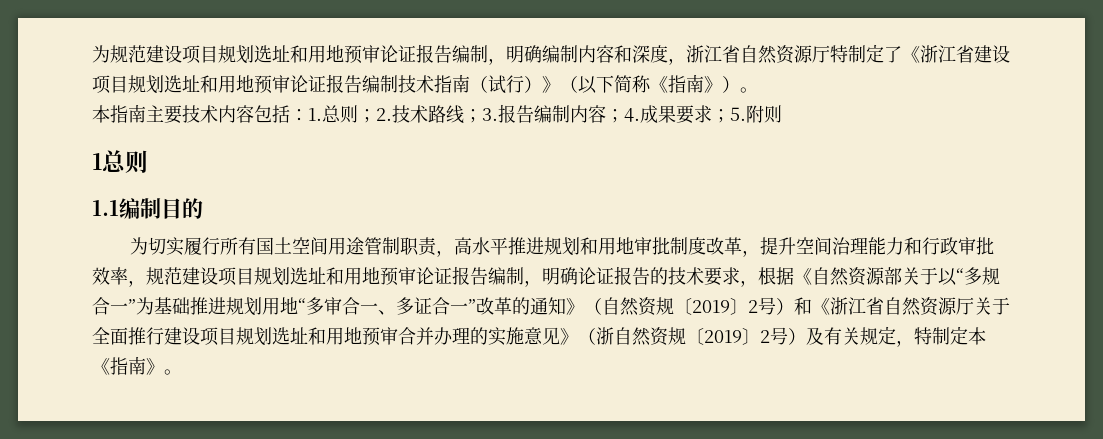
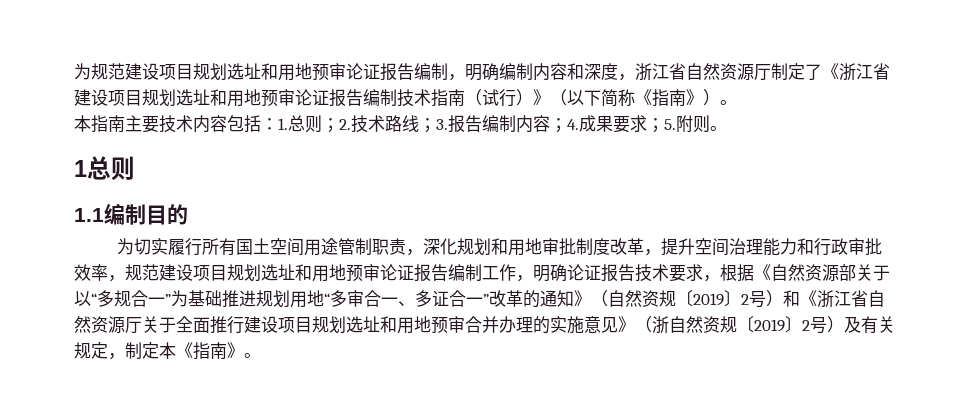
- 为规范建设项目规划选址和用地预审论证报告编制，明确编制内容和深度，浙江省自然资源厅特制定了《浙江省建设项目规划选址和用地预审论证报告编制技术指南（试行）》（以下简称《指南》）。
+ 为规范建设项目规划选址和用地预审论证报告编制，明确编制内容和深度，浙江省自然资源厅制定了《浙江省建设项目规划选址和用地预审论证报告编制技术指南（试行）》（以下简称《指南》）。
- 本指南主要技术内容包括：1.总则；2.技术路线；3.报告编制内容；4.成果要求；5.附则
+ 本指南主要技术内容包括：1.总则；2.技术路线；3.报告编制内容；4.成果要求；5.附则。
- 为切实履行所有国土空间用途管制职责，高水平推进规划和用地审批制度改革，提升空间治理能力和行政审批效率，规范建设项目规划选址和用地预审论证报告编制，明确论证报告的技术要求，根据《自然资源部关于以“多规合一”为基础推进规划用地“多审合一、多证合一”改革的通知》（自然资规〔2019〕2号）和《浙江省自然资源厅关于全面推行建设项目规划选址和用地预审合并办理的实施意见》（浙自然资规〔2019〕2号）及有关规定，特制定本《指南》。
+ 为切实履行所有国土空间用途管制职责，深化规划和用地审批制度改革，提升空间治理能力和行政审批效率，规范建设项目规划选址和用地预审论证报告编制工作，明确论证报告技术要求，根据《自然资源部关于以“多规合一”为基础推进规划用地“多审合一、多证合一”改革的通知》（自然资规〔2019〕2号）和《浙江省自然资源厅关于全面推行建设项目规划选址和用地预审合并办理的实施意见》（浙自然资规〔2019〕2号）及有关规定，制定本《指南》。

